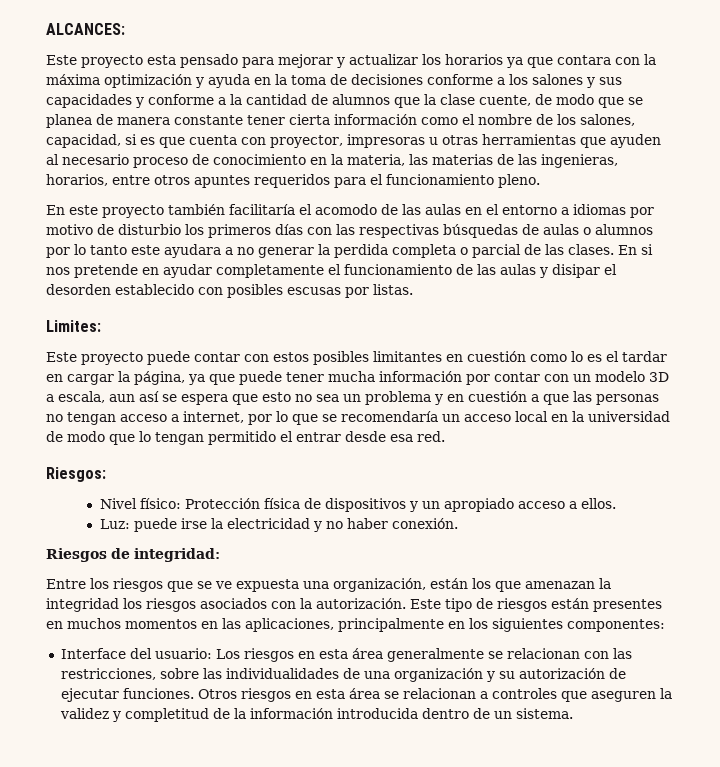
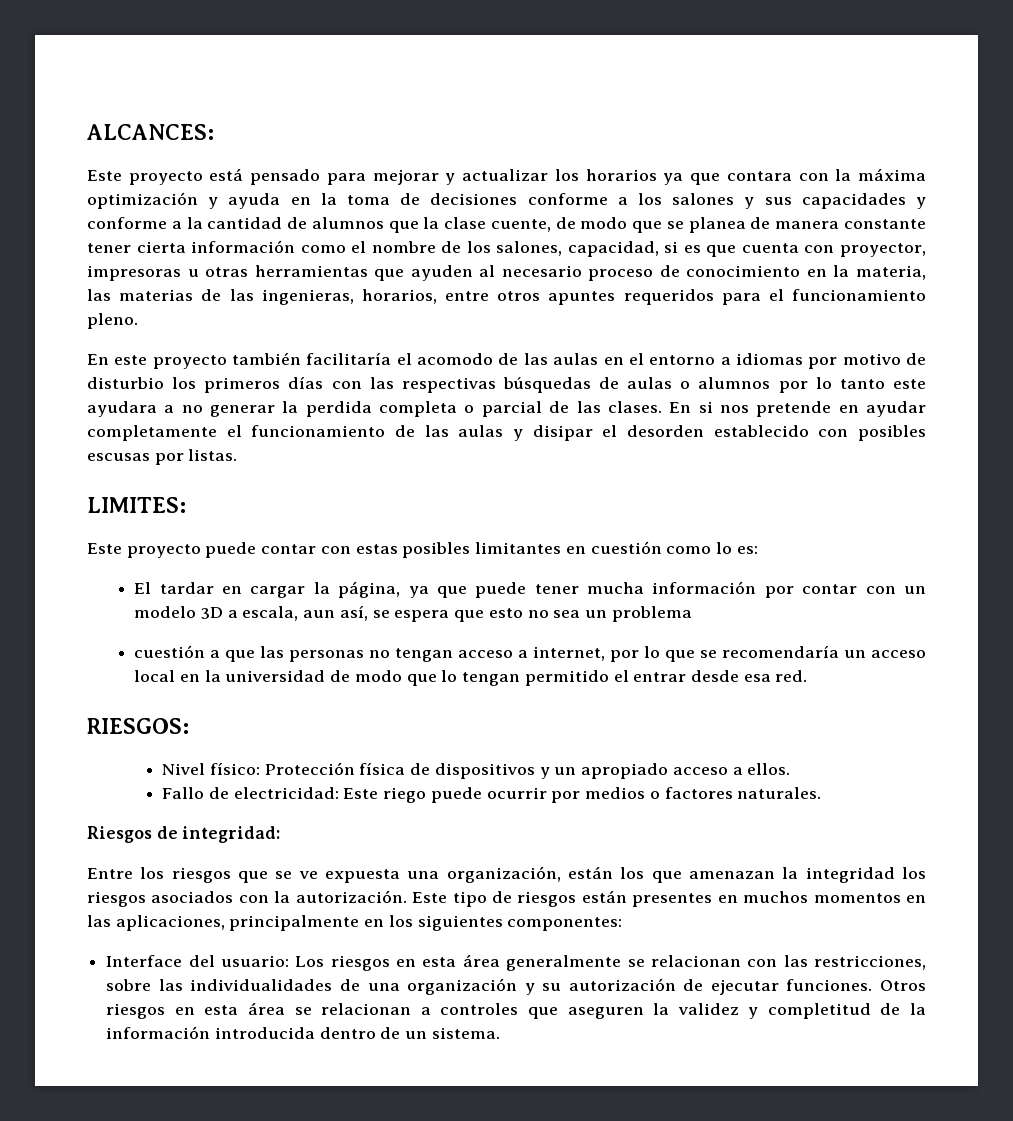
- Este proyecto esta pensado para mejorar y actualizar los horarios ya que contara con la máxima optimización y ayuda en la toma de decisiones conforme a los salones y sus capacidades y conforme a la cantidad de alumnos que la clase cuente, de modo que se planea de manera constante tener cierta información como el nombre de los salones, capacidad, si es que cuenta con proyector, impresoras u otras herramientas que ayuden al necesario proceso de conocimiento en la materia, las materias de las ingenieras, horarios, entre otros apuntes requeridos para el funcionamiento pleno.
+ Este proyecto está pensado para mejorar y actualizar los horarios ya que contara con la máxima optimización y ayuda en la toma de decisiones conforme a los salones y sus capacidades y conforme a la cantidad de alumnos que la clase cuente, de modo que se planea de manera constante tener cierta información como el nombre de los salones, capacidad, si es que cuenta con proyector, impresoras u otras herramientas que ayuden al necesario proceso de conocimiento en la materia, las materias de las ingenieras, horarios, entre otros apuntes requeridos para el funcionamiento pleno.
- Limites:
+ LIMITES:
- Este proyecto puede contar con estos posibles limitantes en cuestión como lo es el tardar en cargar la página, ya que puede tener mucha información por contar con un modelo 3D a escala, aun así se espera que esto no sea un problema y en cuestión a que las personas no tengan acceso a internet, por lo que se recomendaría un acceso local en la universidad de modo que lo tengan permitido el entrar desde esa red.
+ Este proyecto puede contar con estas posibles limitantes en cuestión como lo es:
+ El tardar en cargar la página, ya que puede tener mucha información por contar con un modelo 3D a escala, aun así, se espera que esto no sea un problema
+ cuestión a que las personas no tengan acceso a internet, por lo que se recomendaría un acceso local en la universidad de modo que lo tengan permitido el entrar desde esa red.
- Riesgos:
+ RIESGOS:
- Luz: puede irse la electricidad y no haber conexión.
+ Fallo de electricidad: Este riego puede ocurrir por medios o factores naturales.

